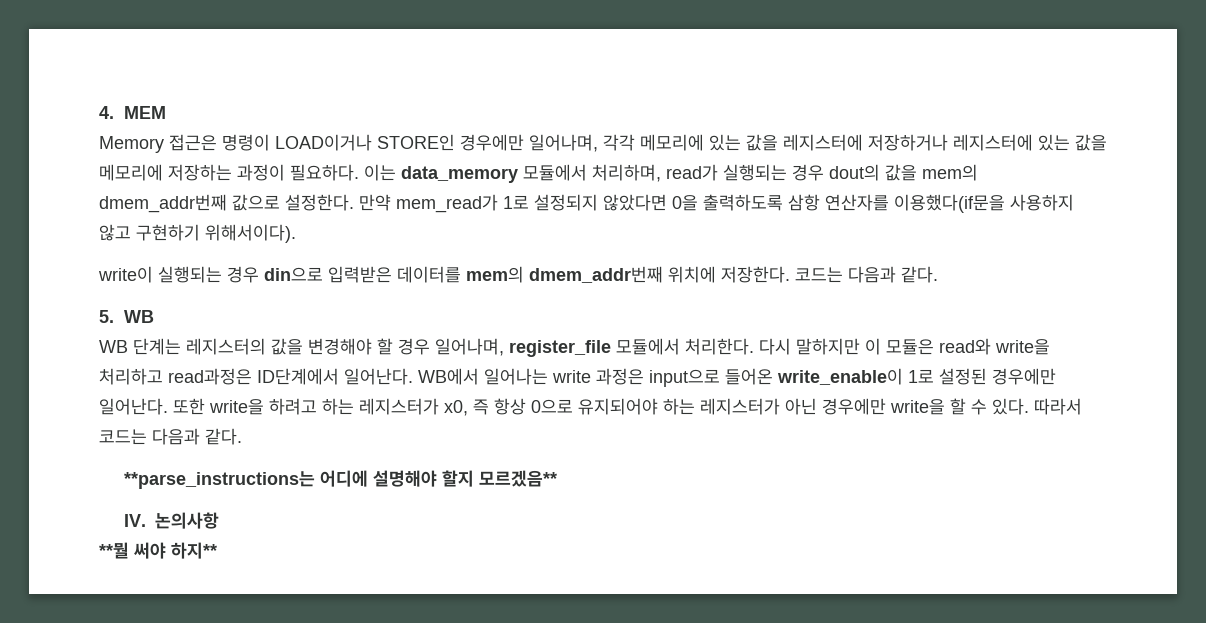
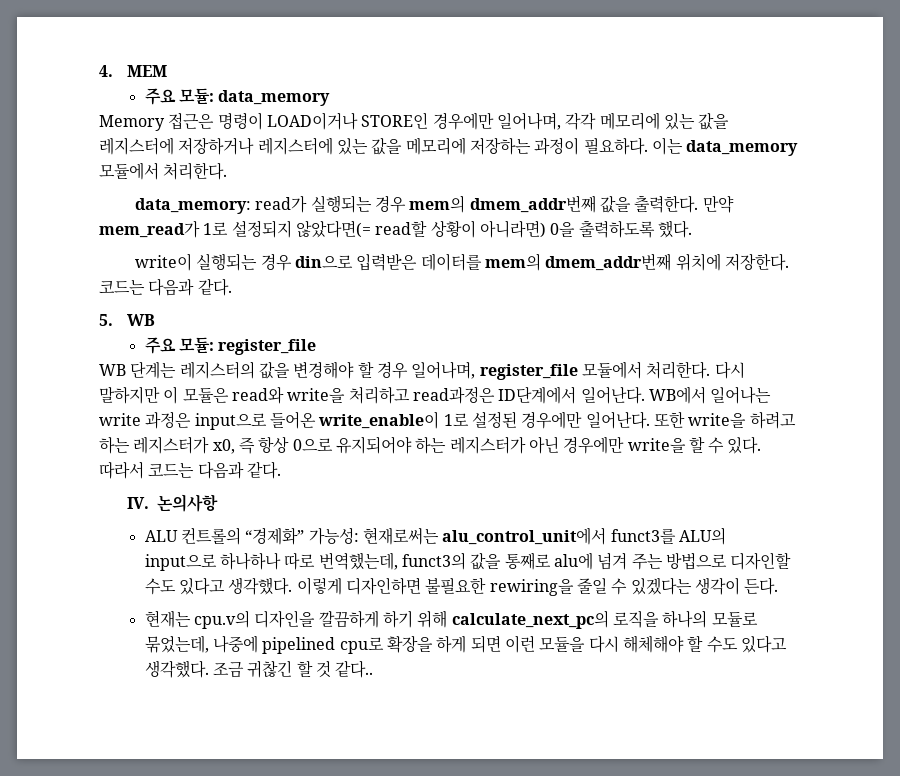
+ 주요 모듈: data_memory
- 이는 data_memory 모듈에서 처리하며, read가 실행되는 경우 dout의 값을 mem의 dmem_addr번째 값으로 설정한다. 만약 mem_read가 1로 설정되지 않았다면 0을 출력하도록 삼항 연산자를 이용했다(if문을 사용하지 않고 구현하기 위해서이다).
+ 이는 data_memory 모듈에서 처리한다.
+ data_memory: read가 실행되는 경우 mem의 dmem_addr번째 값을 출력한다. 만약 mem_read가 1로 설정되지 않았다면(= read할 상황이 아니라면) 0을 출력하도록 했다.
+ 주요 모듈: register_file
- **parse_instructions는 어디에 설명해야 할지 모르겠음**
  IV. 논의사항
- **뭘 써야 하지**
+ ALU 컨트롤의 “경제화” 가능성: 현재로써는 alu_control_unit에서 funct3를 ALU의 input으로 하나하나 따로 번역했는데, funct3의 값을 통째로 alu에 넘겨 주는 방법으로 디자인할 수도 있다고 생각했다. 이렇게 디자인하면 불필요한 rewiring을 줄일 수 있겠다는 생각이 든다.
+ 현재는 cpu.v의 디자인을 깔끔하게 하기 위해 calculate_next_pc의 로직을 하나의 모듈로 묶었는데, 나중에 pipelined cpu로 확장을 하게 되면 이런 모듈을 다시 해체해야 할 수도 있다고 생각했다. 조금 귀찮긴 할 것 같다..

